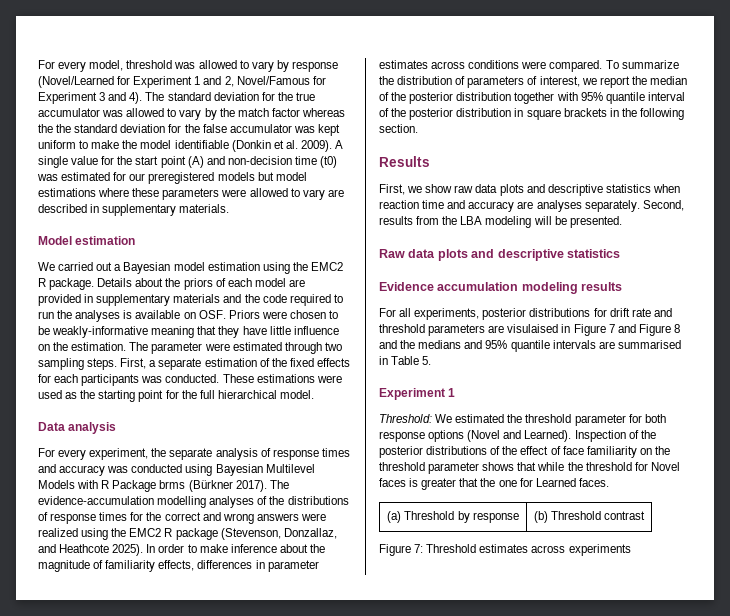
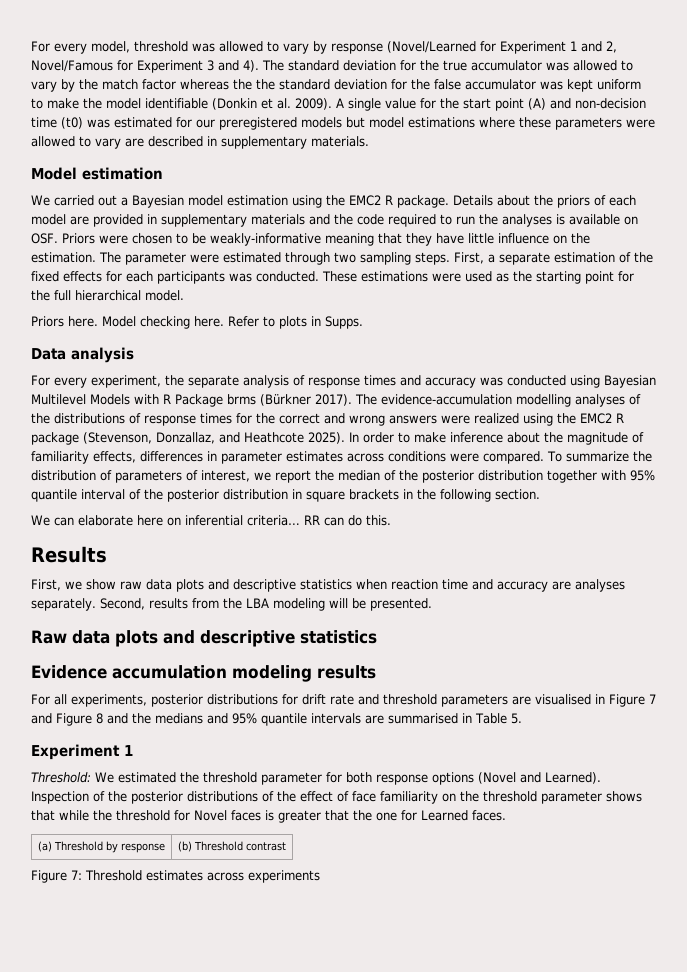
+ Priors here. Model checking here. Refer to plots in Supps.
+ We can elaborate here on inferential criteria… RR can do this.
- For all experiments, posterior distributions for drift rate and threshold parameters are visulaised in Figure 7 and Figure 8 and the medians and 95% quantile intervals are summarised in Table 5.
+ For all experiments, posterior distributions for drift rate and threshold parameters are visualised in Figure 7 and Figure 8 and the medians and 95% quantile intervals are summarised in Table 5.

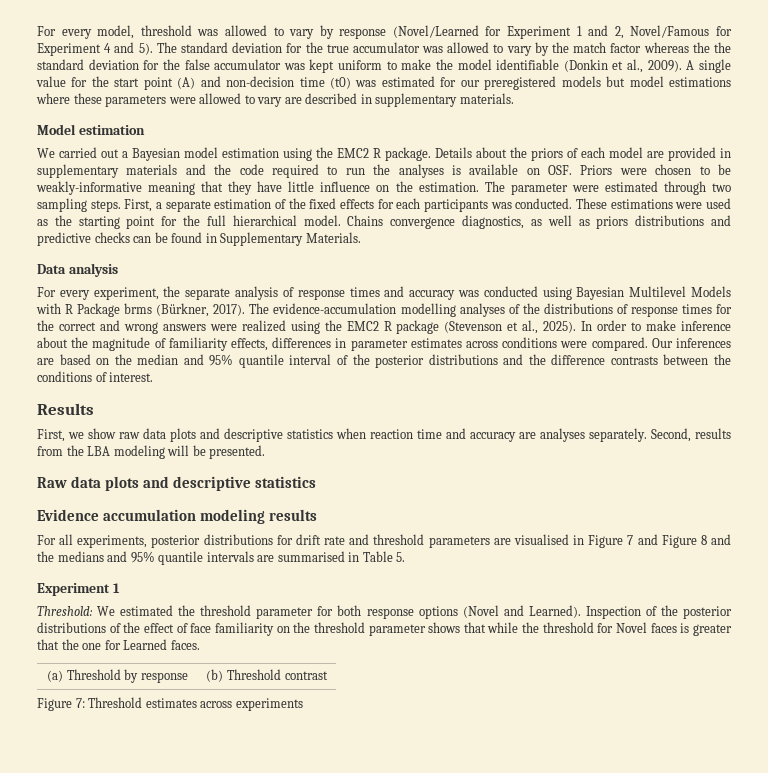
- For every model, threshold was allowed to vary by response (Novel/Learned for Experiment 1 and 2, Novel/Famous for Experiment 3 and 4).
+ For every model, threshold was allowed to vary by response (Novel/Learned for Experiment 1 and 2, Novel/Famous for Experiment 4 and 5).
- The standard deviation for the true accumulator was allowed to vary by the match factor whereas the the standard deviation for the false accumulator was kept uniform to make the model identifiable (Donkin et al. 2009).
+ The standard deviation for the true accumulator was allowed to vary by the match factor whereas the the standard deviation for the false accumulator was kept uniform to make the model identifiable (Donkin et al., 2009).
- These estimations were used as the starting point for the full hierarchical model.
- Priors here. Model checking here. Refer to plots in Supps.
+ These estimations were used as the starting point for the full hierarchical model. Chains convergence diagnostics, as well as priors distributions and predictive checks can be found in Supplementary Materials.
- For every experiment, the separate analysis of response times and accuracy was conducted using Bayesian Multilevel Models with R Package brms (Bürkner 2017).
+ For every experiment, the separate analysis of response times and accuracy was conducted using Bayesian Multilevel Models with R Package brms (Bürkner, 2017).
- The evidence-accumulation modelling analyses of the distributions of response times for the correct and wrong answers were realized using the EMC2 R package (Stevenson, Donzallaz, and Heathcote 2025).
+ The evidence-accumulation modelling analyses of the distributions of response times for the correct and wrong answers were realized using the EMC2 R package (Stevenson et al., 2025).
- To summarize the distribution of parameters of interest, we report the median of the posterior distribution together with 95% quantile interval of the posterior distribution in square brackets in the following section.
- We can elaborate here on inferential criteria… RR can do this.
+ Our inferences are based on the median and 95% quantile interval of the posterior distributions and the difference contrasts between the conditions of interest.

